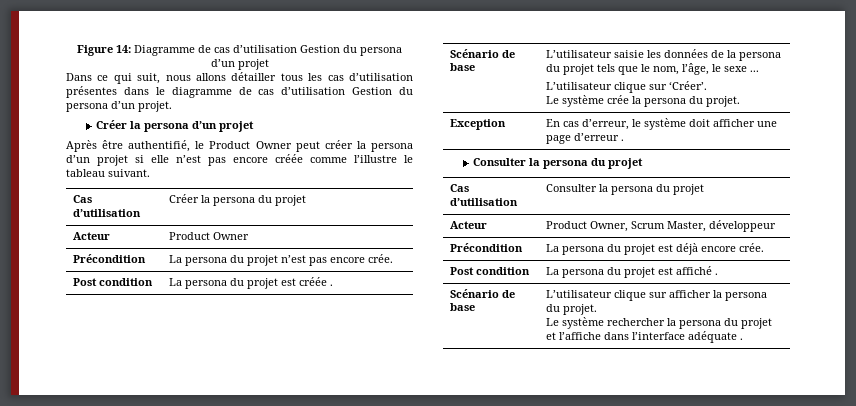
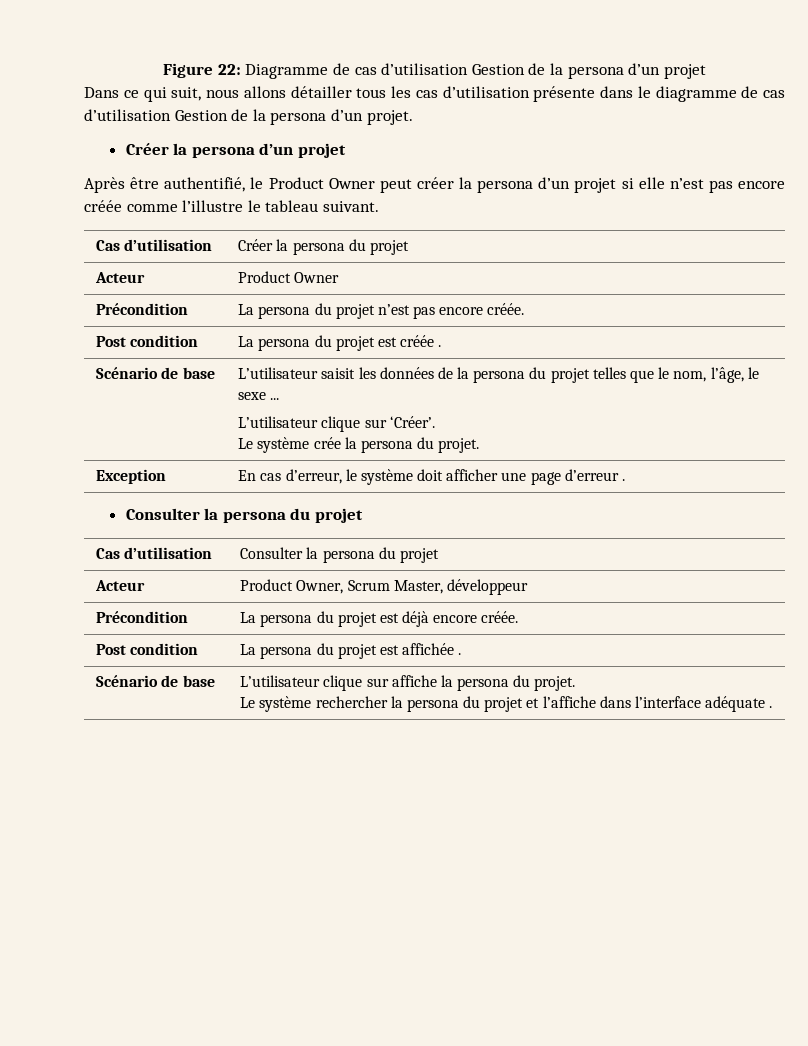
- Figure 14: Diagramme de cas d’utilisation Gestion du persona d’un projet
+ Figure 22: Diagramme de cas d’utilisation Gestion de la persona d’un projet
- Dans ce qui suit, nous allons détailler tous les cas d’utilisation présentes dans le diagramme de cas d’utilisation Gestion du persona d’un projet.
+ Dans ce qui suit, nous allons détailler tous les cas d’utilisation présente dans le diagramme de cas d’utilisation Gestion de la persona d’un projet.
- Précondition | La persona du projet n’est pas encore crée.
+ Précondition | La persona du projet n’est pas encore créée.
- Scénario de base | L’utilisateur saisie les données de la persona du projet tels que le nom, l’âge, le sexe ...
+ Scénario de base | L’utilisateur saisit les données de la persona du projet telles que le nom, l’âge, le sexe ...
- Précondition | La persona du projet est déjà encore crée.
- Post condition | La persona du projet est affiché .
+ Précondition | La persona du projet est déjà encore créée.
+ Post condition | La persona du projet est affichée .
- Scénario de base | L’utilisateur clique sur afficher la persona du projet.
+ Scénario de base | L’utilisateur clique sur affiche la persona du projet.

